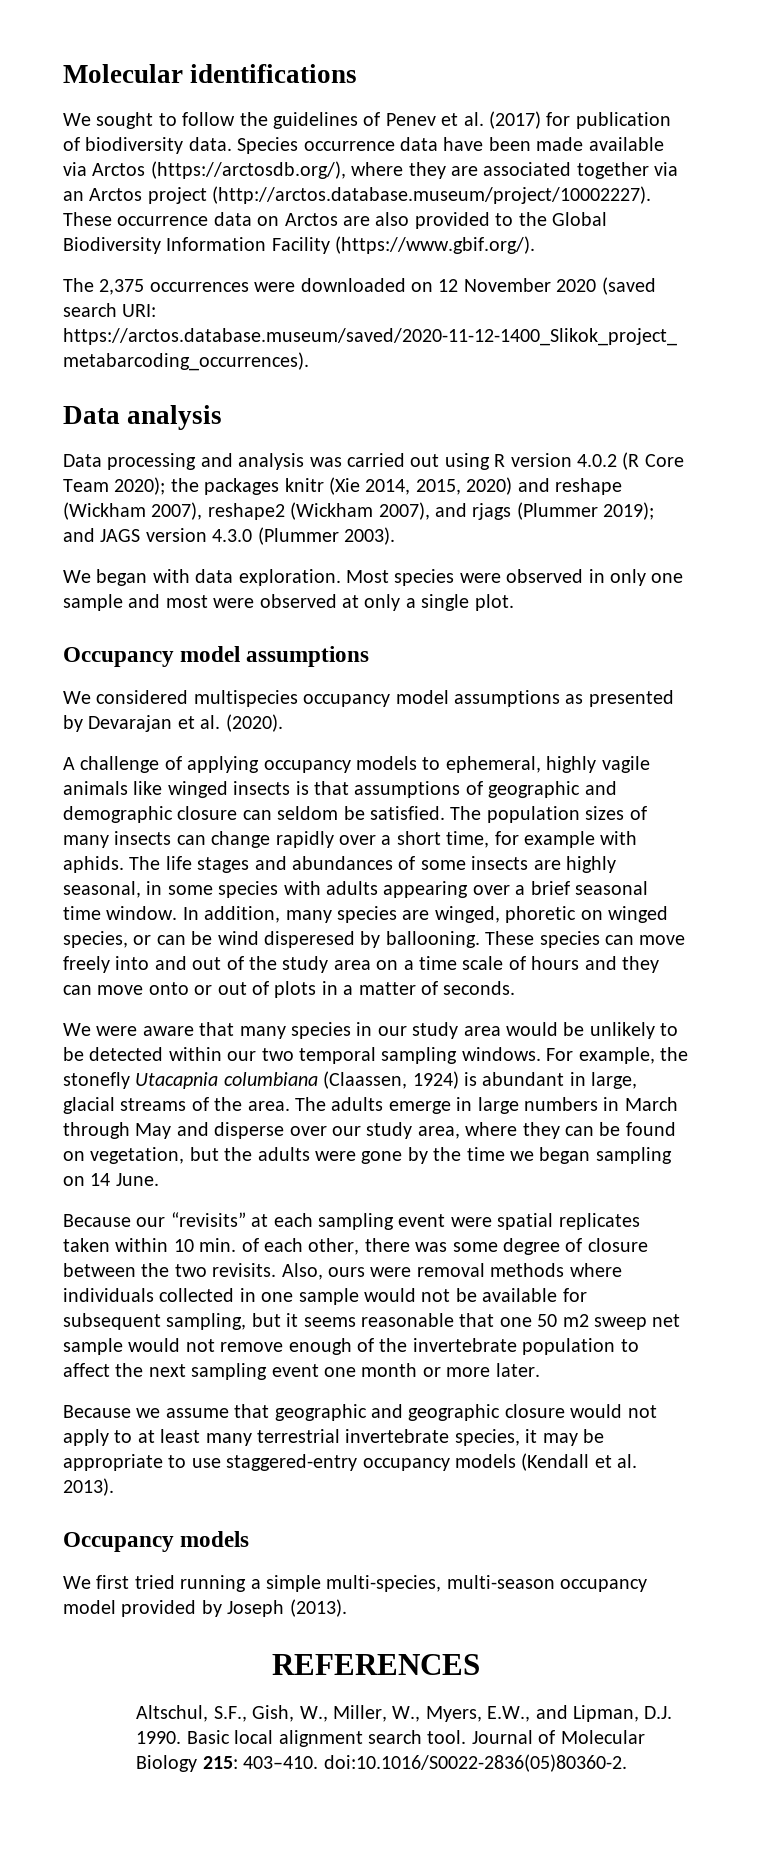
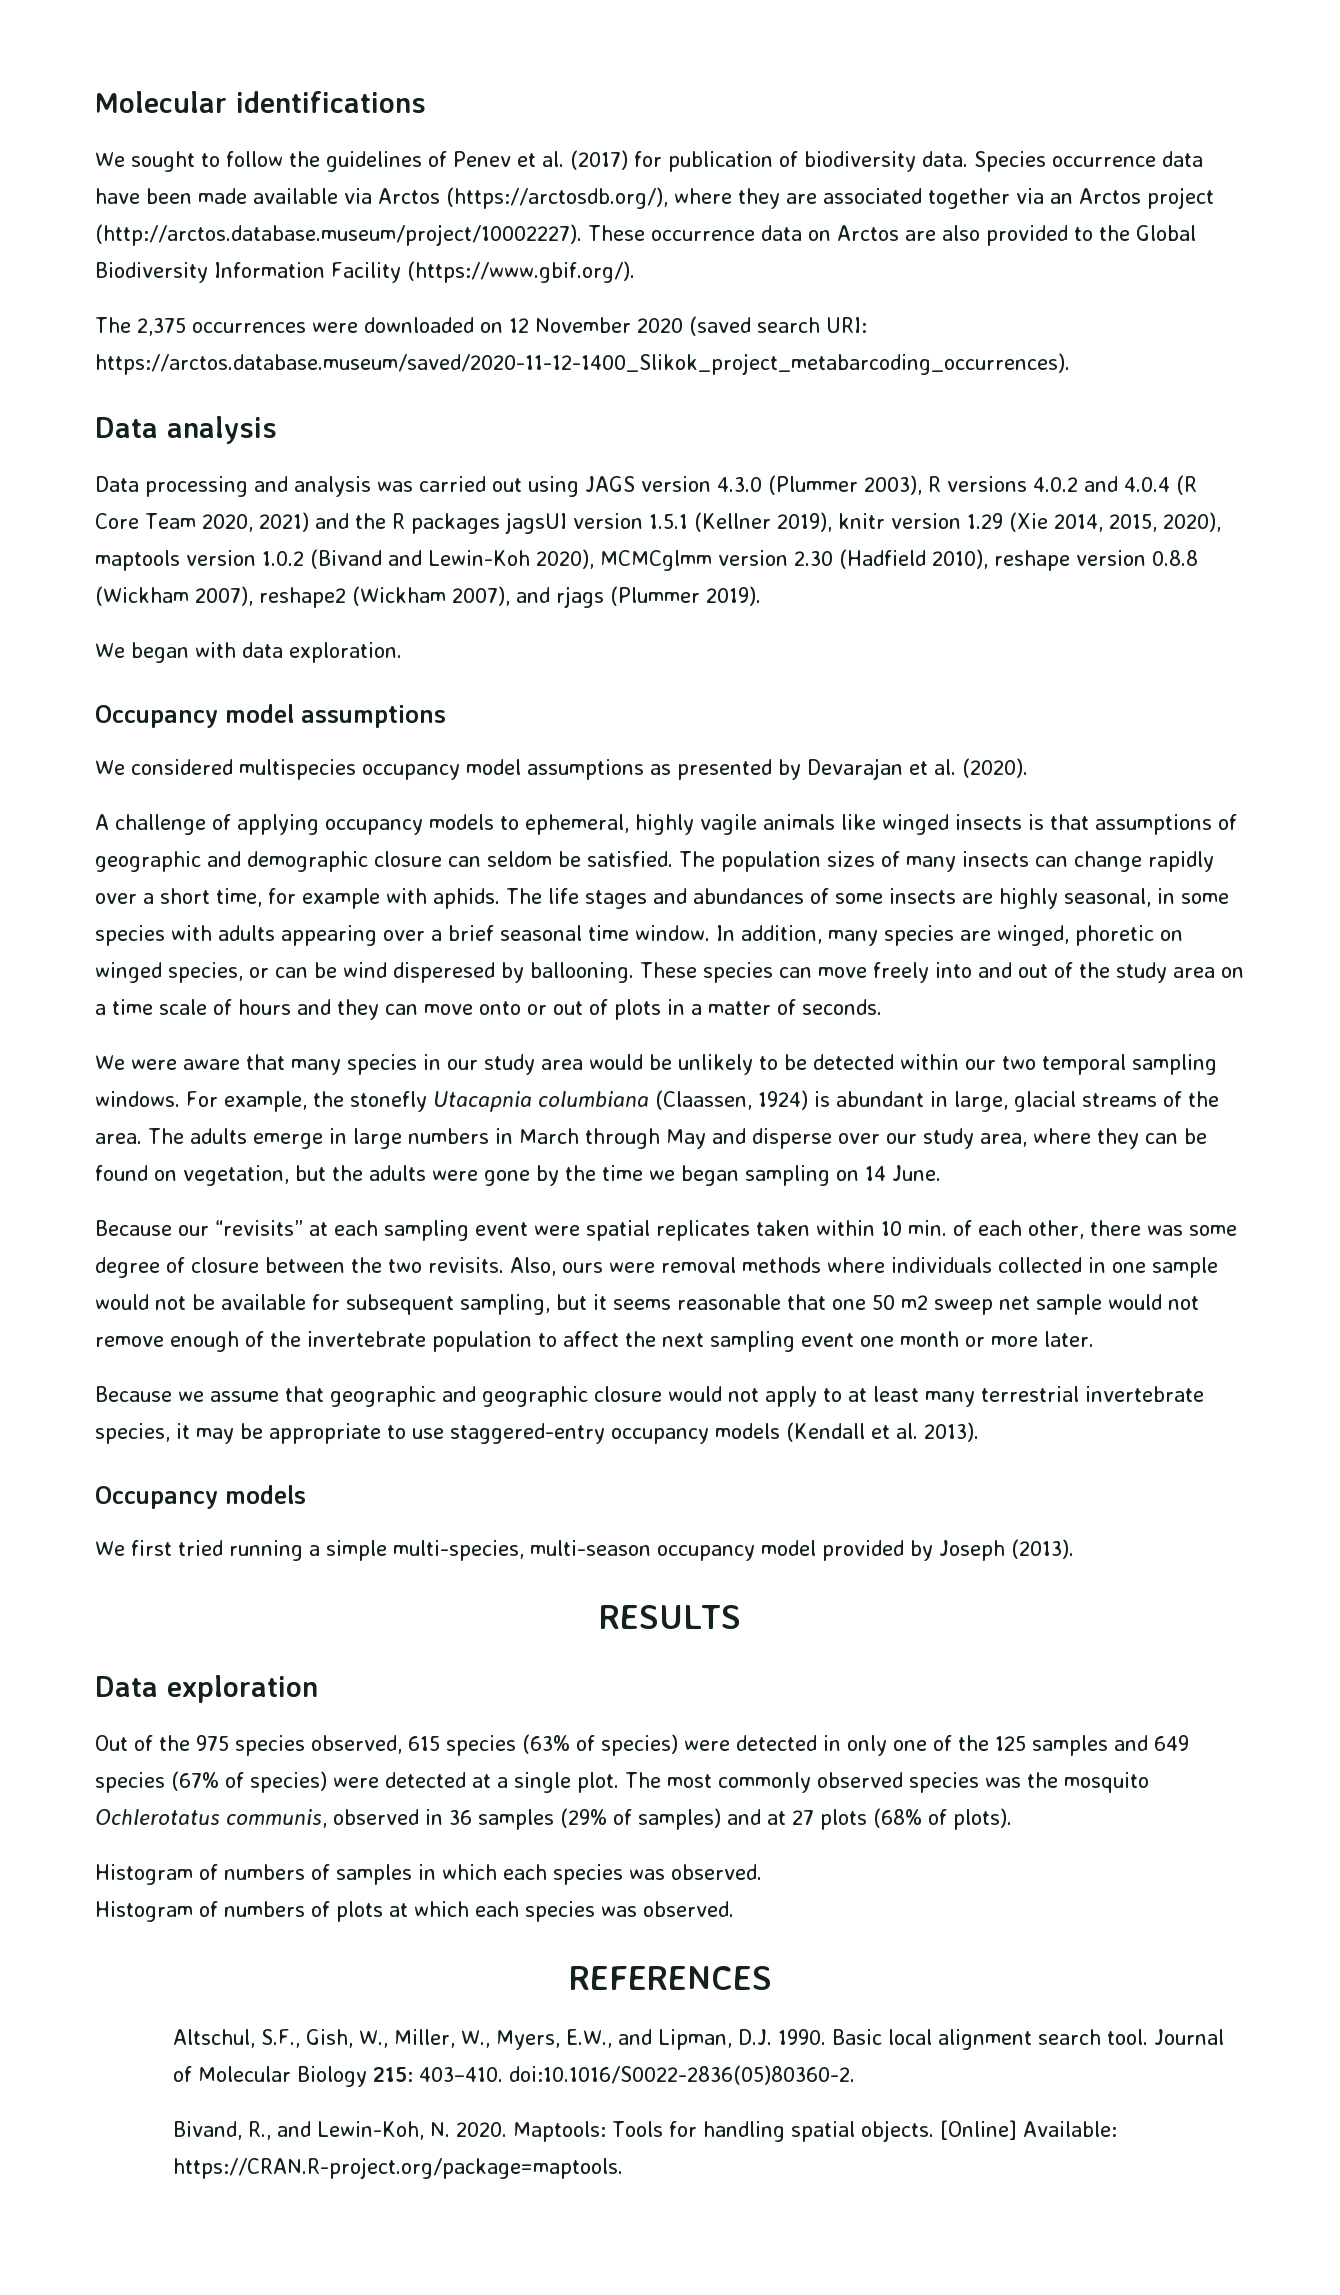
- Data processing and analysis was carried out using R version 4.0.2 (R Core Team 2020); the packages knitr (Xie 2014, 2015, 2020) and reshape (Wickham 2007), reshape2 (Wickham 2007), and rjags (Plummer 2019); and JAGS version 4.3.0 (Plummer 2003).
+ Data processing and analysis was carried out using JAGS version 4.3.0 (Plummer 2003), R versions 4.0.2 and 4.0.4 (R Core Team 2020, 2021) and the R packages jagsUI version 1.5.1 (Kellner 2019), knitr version 1.29 (Xie 2014, 2015, 2020), maptools version 1.0.2 (Bivand and Lewin-Koh 2020), MCMCglmm version 2.30 (Hadfield 2010), reshape version 0.8.8 (Wickham 2007), reshape2 (Wickham 2007), and rjags (Plummer 2019).
- Most species were observed in only one sample and most were observed at only a single plot.
+ RESULTS
+ Data exploration
+ Out of the 975 species observed, 615 species (63% of species) were detected in only one of the 125 samples and 649 species (67% of species) were detected at a single plot. The most commonly observed species was the mosquito Ochlerotatus communis, observed in 36 samples (29% of samples) and at 27 plots (68% of plots).
+ Histogram of numbers of samples in which each species was observed.
+ Histogram of numbers of plots at which each species was observed.
+ Bivand, R., and Lewin-Koh, N. 2020. Maptools: Tools for handling spatial objects. [Online] Available: https://CRAN.R-project.org/package=maptools.

